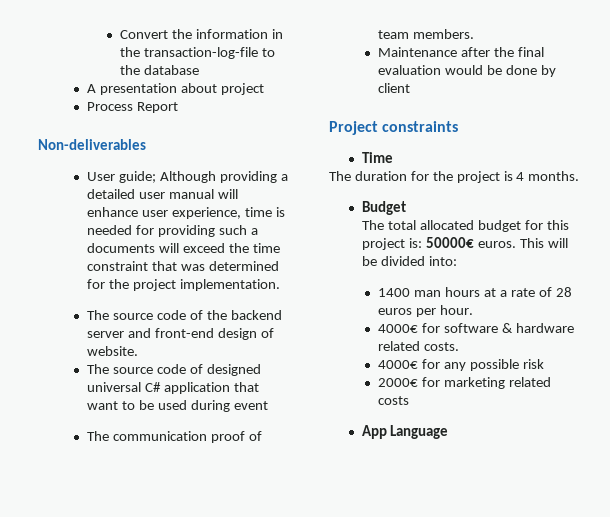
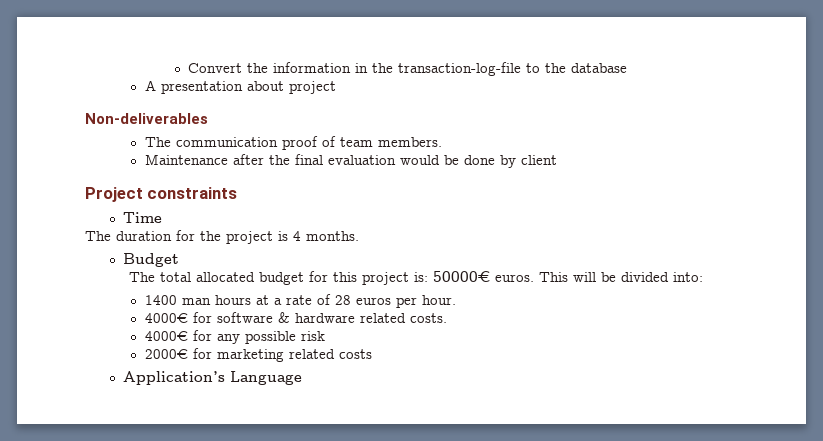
- Process Report
- User guide; Although providing a detailed user manual will enhance user experience, time is needed for providing such a documents will exceed the time constraint that was determined for the project implementation.
- The source code of the backend server and front-end design of website.
- The source code of designed universal C# application that want to be used during event
- App Language
+ Application’s Language

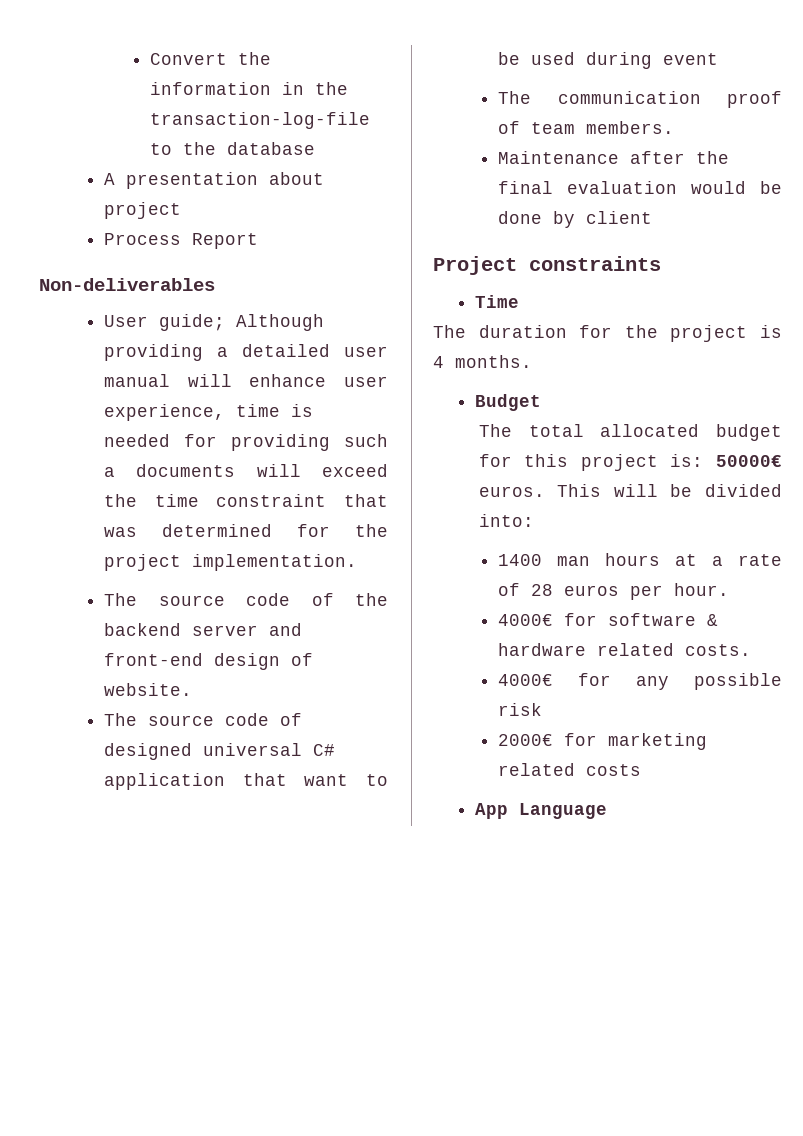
+ Process Report
+ User guide; Although providing a detailed user manual will enhance user experience, time is needed for providing such a documents will exceed the time constraint that was determined for the project implementation.
+ The source code of the backend server and front-end design of website.
+ The source code of designed universal C# application that want to be used during event
- Application’s Language
+ App Language

